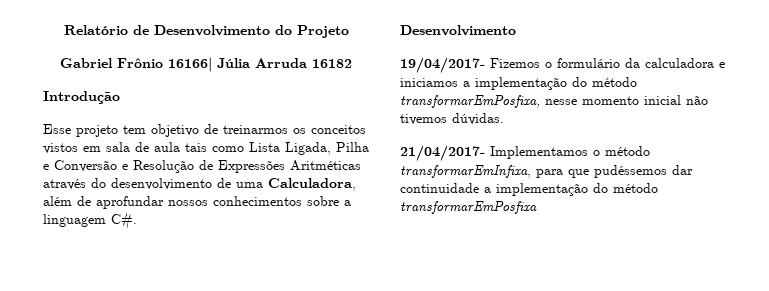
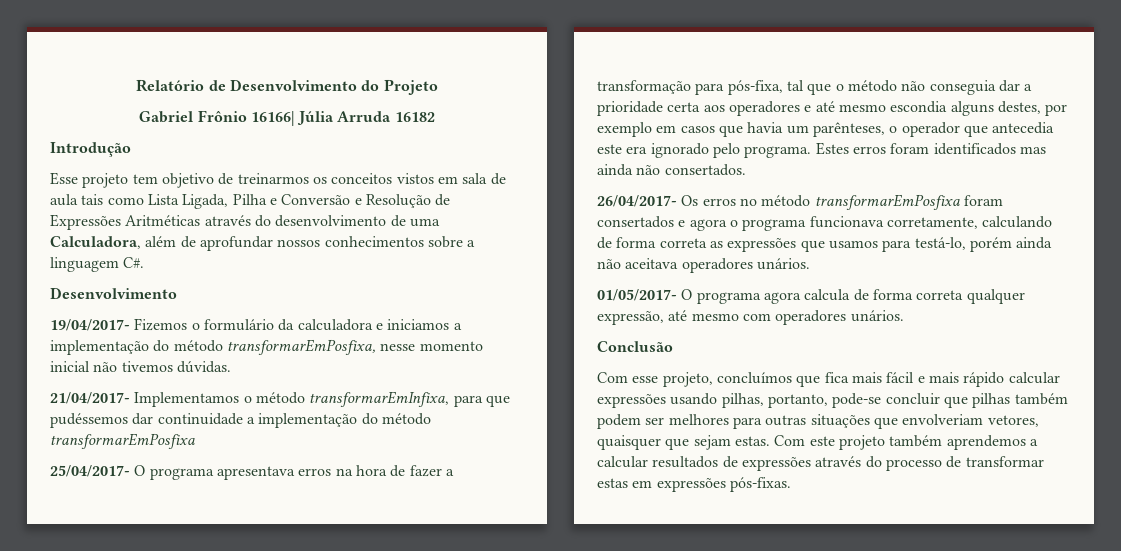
+ 25/04/2017- O programa apresentava erros na hora de fazer a transformação para pós-fixa, tal que o método não conseguia dar a prioridade certa aos operadores e até mesmo escondia alguns destes, por exemplo em casos que havia um parênteses, o operador que antecedia este era ignorado pelo programa. Estes erros foram identificados mas ainda não consertados.
+ 26/04/2017- Os erros no método transformarEmPosfixa foram consertados e agora o programa funcionava corretamente, calculando de forma correta as expressões que usamos para testá-lo, porém ainda não aceitava operadores unários.
+ 01/05/2017- O programa agora calcula de forma correta qualquer expressão, até mesmo com operadores unários.
+ Conclusão
+ Com esse projeto, concluímos que fica mais fácil e mais rápido calcular expressões usando pilhas, portanto, pode-se concluir que pilhas também podem ser melhores para outras situações que envolveriam vetores, quaisquer que sejam estas. Com este projeto também aprendemos a calcular resultados de expressões através do processo de transformar estas em expressões pós-fixas.

